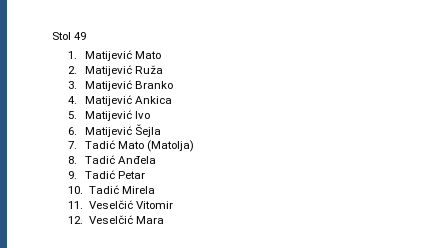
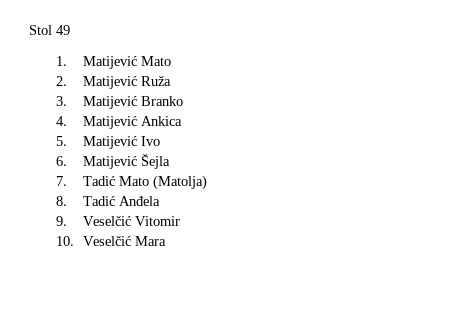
- 9. Tadić Petar
- 10. Tadić Mirela
- 11. Veselčić Vitomir
+ 9. Veselčić Vitomir
- 12. Veselčić Mara
+ 10. Veselčić Mara

